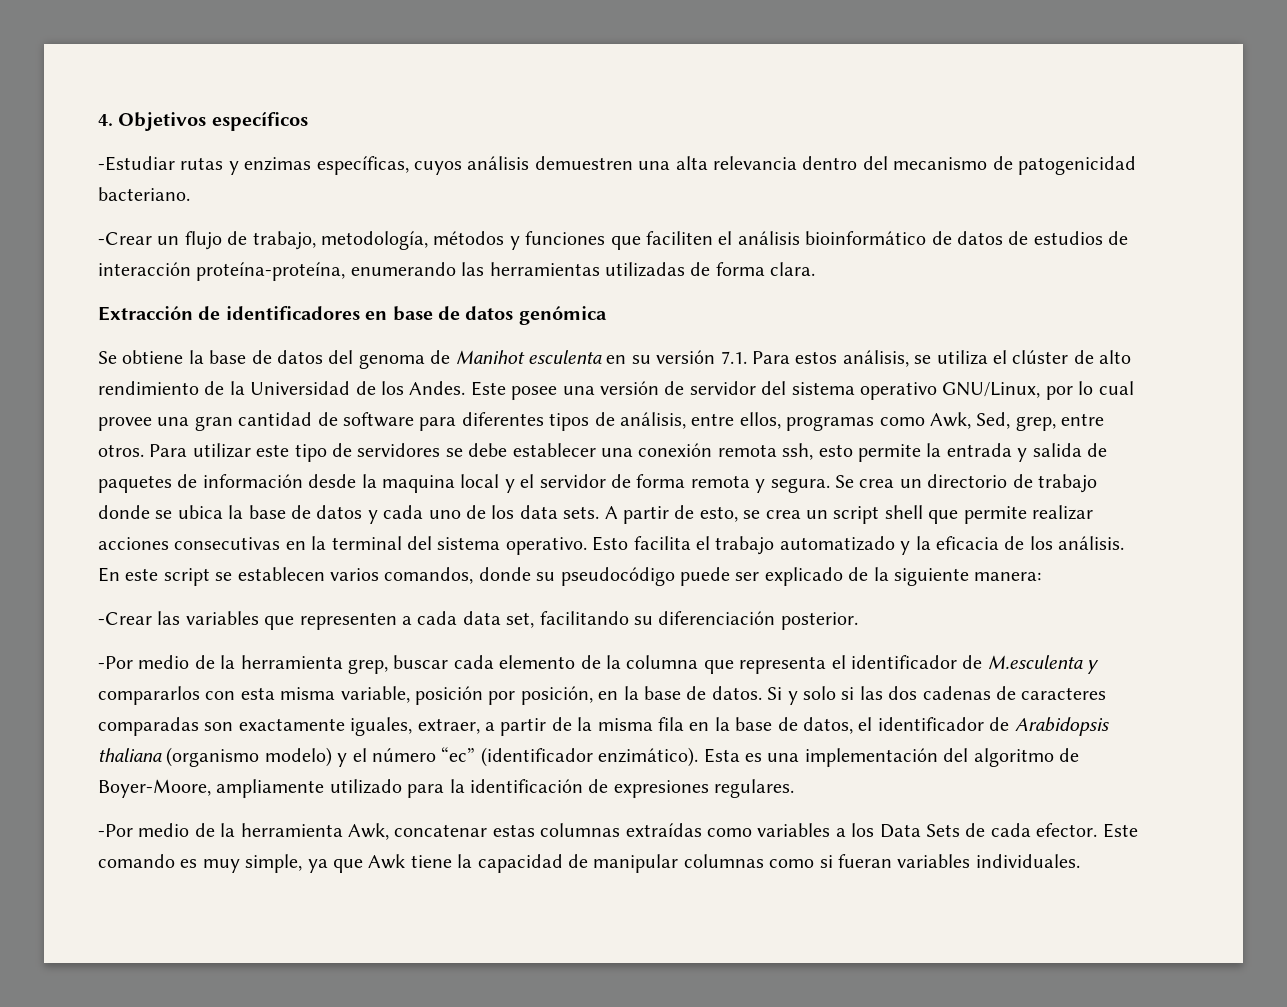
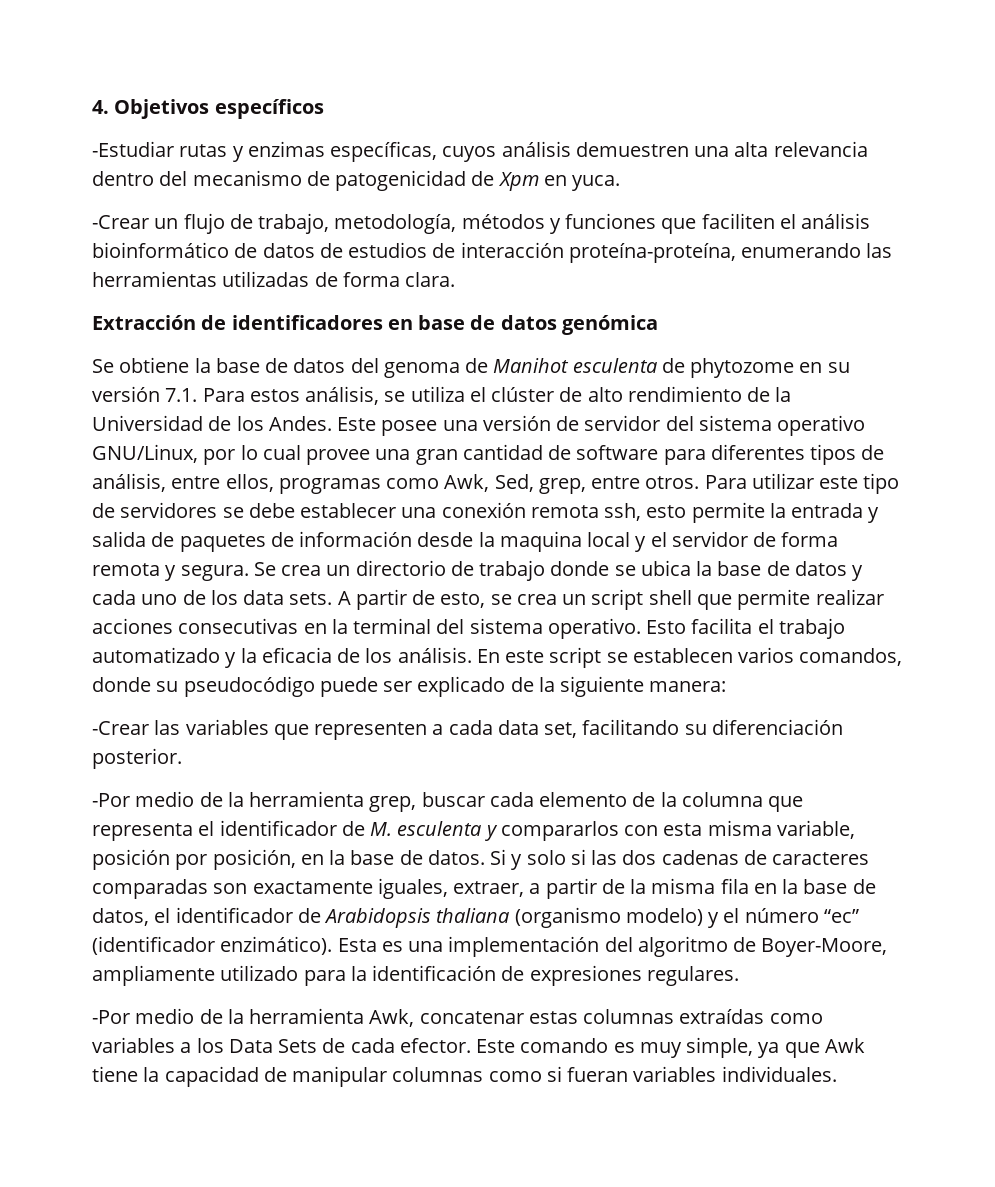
- -Estudiar rutas y enzimas específicas, cuyos análisis demuestren una alta relevancia dentro del mecanismo de patogenicidad bacteriano.
+ -Estudiar rutas y enzimas específicas, cuyos análisis demuestren una alta relevancia dentro del mecanismo de patogenicidad de Xpm en yuca.
- Se obtiene la base de datos del genoma de Manihot esculenta en su versión 7.1. Para estos análisis, se utiliza el clúster de alto rendimiento de la Universidad de los Andes.
+ Se obtiene la base de datos del genoma de Manihot esculenta de phytozome en su versión 7.1. Para estos análisis, se utiliza el clúster de alto rendimiento de la Universidad de los Andes.
- -Por medio de la herramienta grep, buscar cada elemento de la columna que representa el identificador de M.esculenta y compararlos con esta misma variable, posición por posición, en la base de datos.
+ -Por medio de la herramienta grep, buscar cada elemento de la columna que representa el identificador de M. esculenta y compararlos con esta misma variable, posición por posición, en la base de datos.

